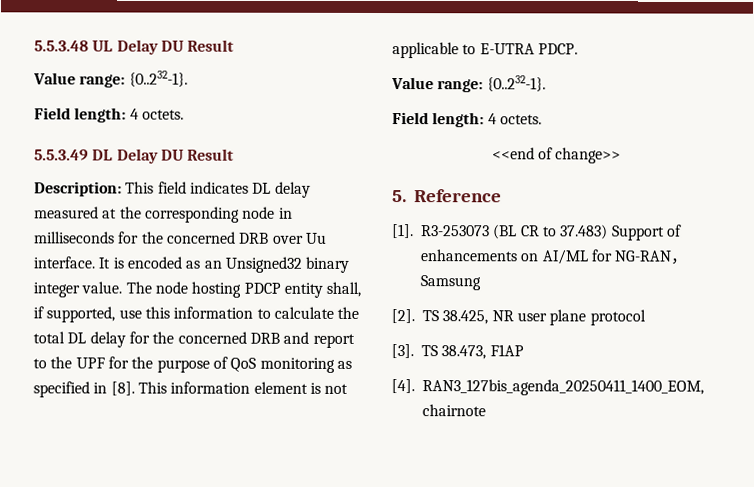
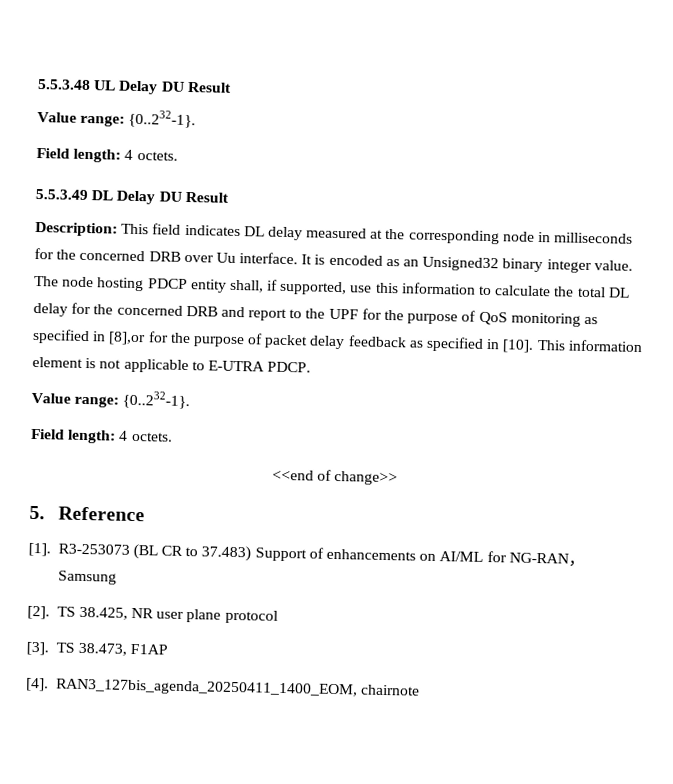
- The node hosting PDCP entity shall, if supported, use this information to calculate the total DL delay for the concerned DRB and report to the UPF for the purpose of QoS monitoring as specified in [8].
+ The node hosting PDCP entity shall, if supported, use this information to calculate the total DL delay for the concerned DRB and report to the UPF for the purpose of QoS monitoring as specified in [8],or for the purpose of packet delay feedback as specified in [10].

